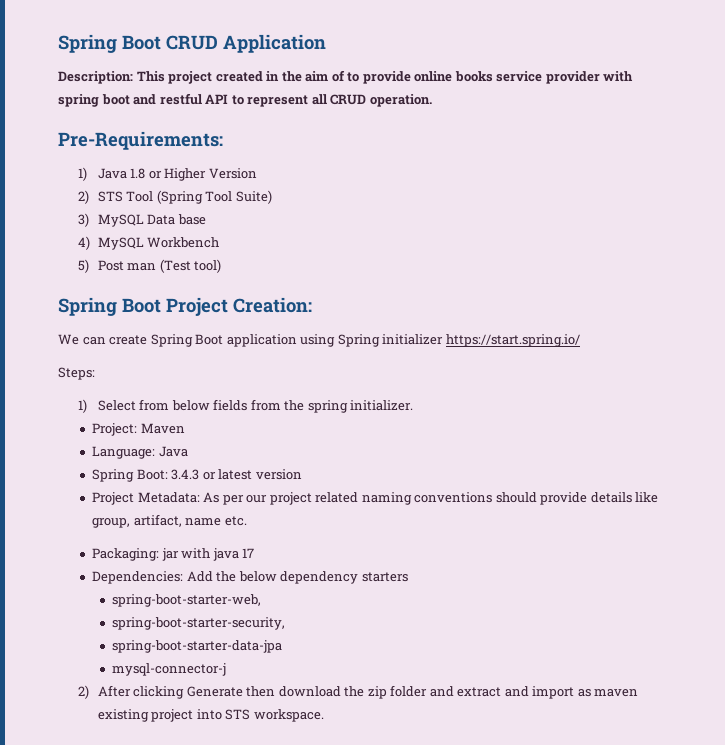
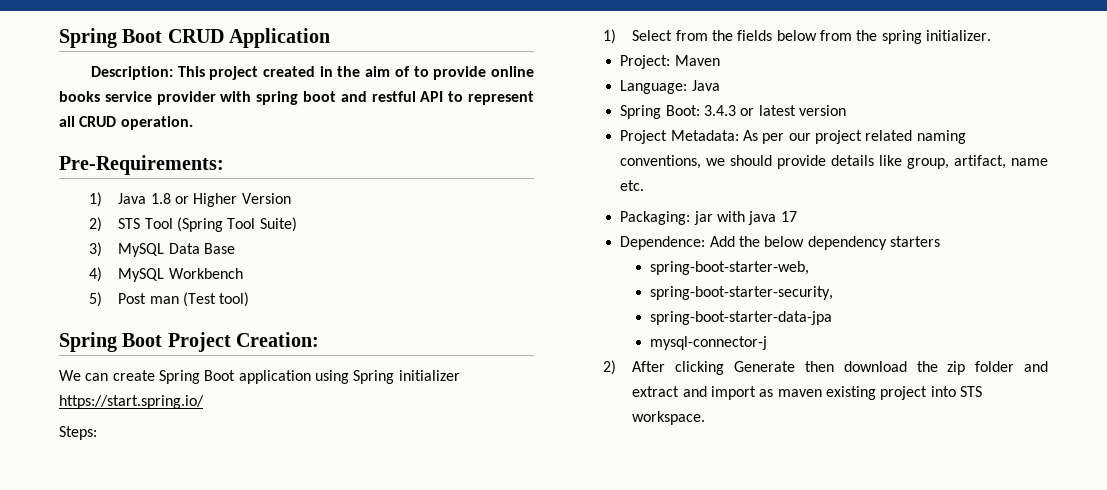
- 3) MySQL Data base
+ 3) MySQL Data Base
- 1) Select from below fields from the spring initializer.
+ 1) Select from the fields below from the spring initializer.
- Project Metadata: As per our project related naming conventions should provide details like group, artifact, name etc.
+ Project Metadata: As per our project related naming conventions, we should provide details like group, artifact, name etc.
- Dependencies: Add the below dependency starters
+ Dependence: Add the below dependency starters

